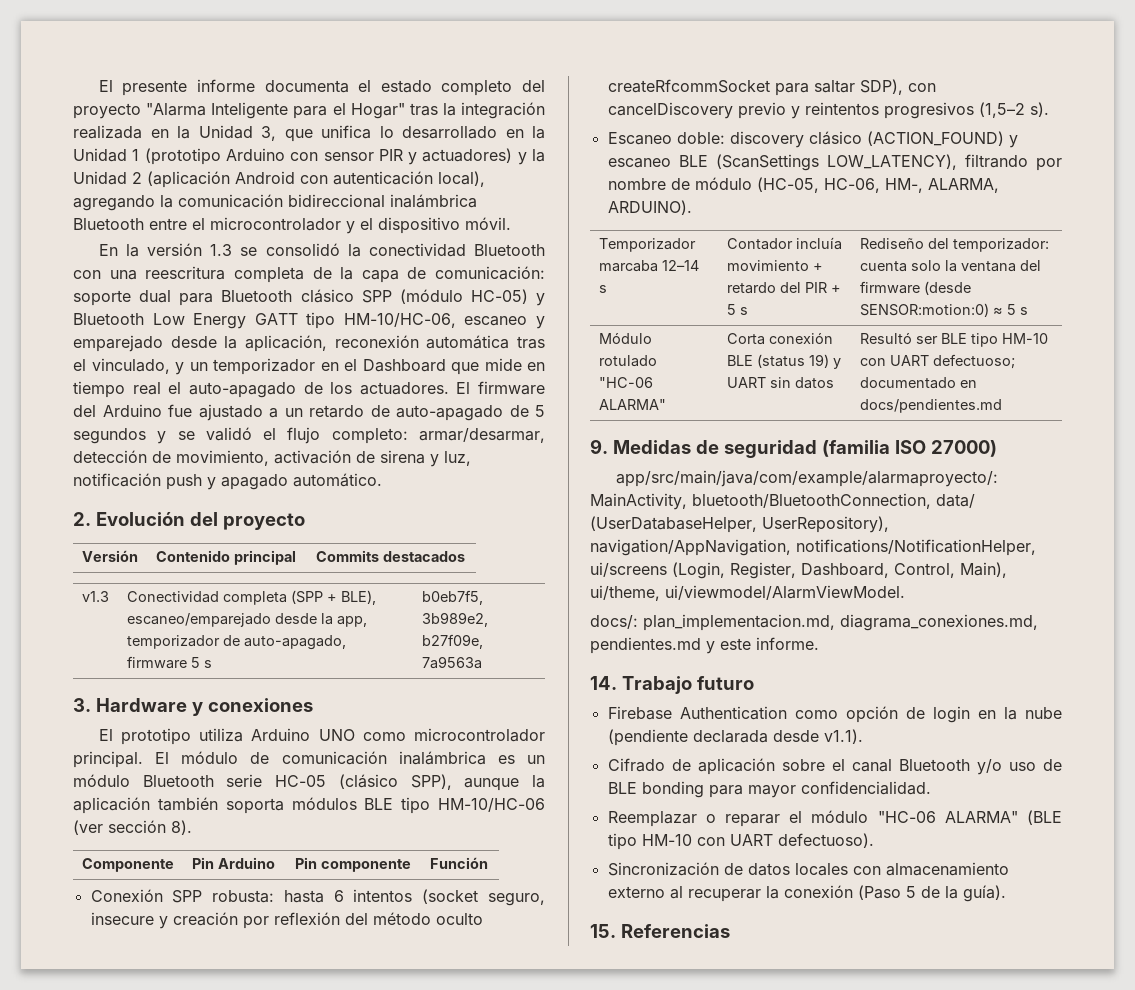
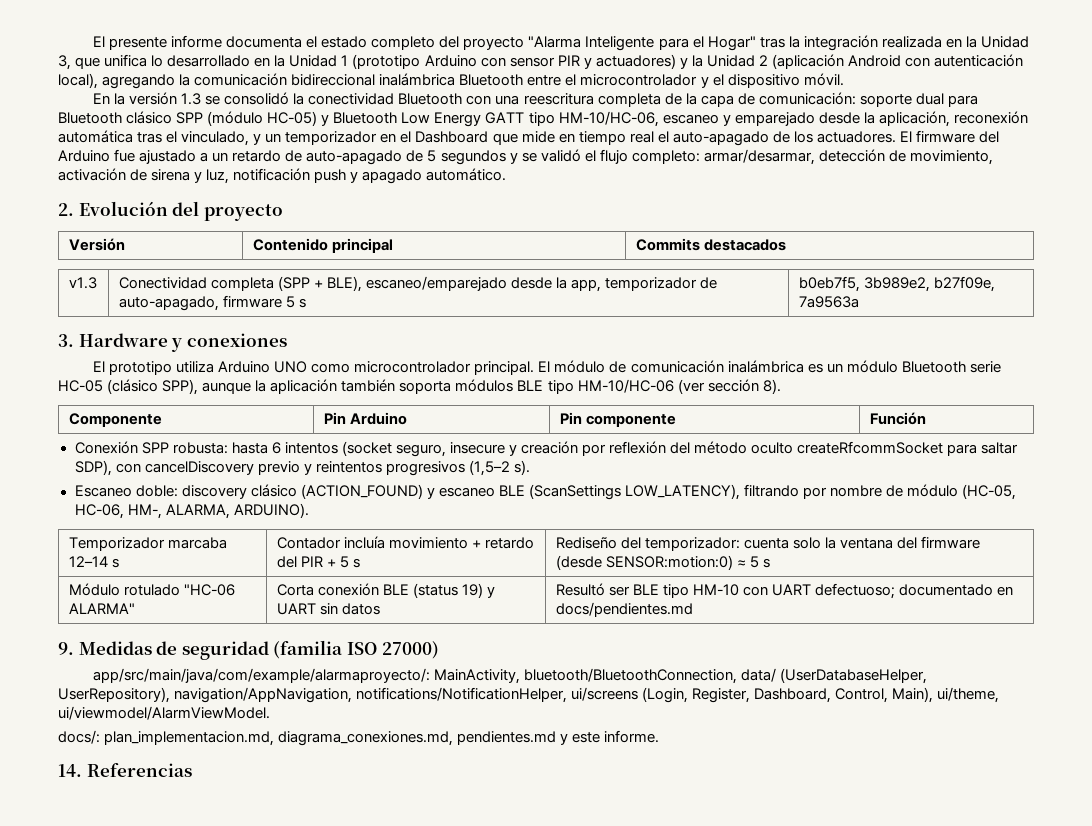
- 14. Trabajo futuro
- Firebase Authentication como opción de login en la nube (pendiente declarada desde v1.1).
- Cifrado de aplicación sobre el canal Bluetooth y/o uso de BLE bonding para mayor confidencialidad.
- Reemplazar o reparar el módulo "HC-06 ALARMA" (BLE tipo HM-10 con UART defectuoso).
- Sincronización de datos locales con almacenamiento externo al recuperar la conexión (Paso 5 de la guía).
- 15. Referencias
+ 14. Referencias

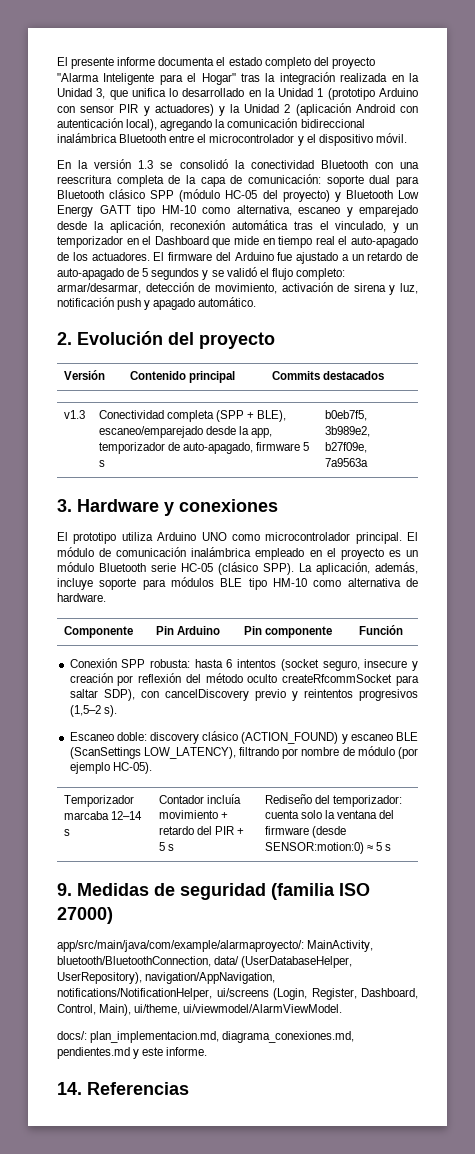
- En la versión 1.3 se consolidó la conectividad Bluetooth con una reescritura completa de la capa de comunicación: soporte dual para Bluetooth clásico SPP (módulo HC-05) y Bluetooth Low Energy GATT tipo HM-10/HC-06, escaneo y emparejado desde la aplicación, reconexión automática tras el vinculado, y un temporizador en el Dashboard que mide en tiempo real el auto-apagado de los actuadores.
+ En la versión 1.3 se consolidó la conectividad Bluetooth con una reescritura completa de la capa de comunicación: soporte dual para Bluetooth clásico SPP (módulo HC-05 del proyecto) y Bluetooth Low Energy GATT tipo HM-10 como alternativa, escaneo y emparejado desde la aplicación, reconexión automática tras el vinculado, y un temporizador en el Dashboard que mide en tiempo real el auto-apagado de los actuadores.
- El módulo de comunicación inalámbrica es un módulo Bluetooth serie HC-05 (clásico SPP), aunque la aplicación también soporta módulos BLE tipo HM-10/HC-06 (ver sección 8).
+ El módulo de comunicación inalámbrica empleado en el proyecto es un módulo Bluetooth serie HC-05 (clásico SPP). La aplicación, además, incluye soporte para módulos BLE tipo HM-10 como alternativa de hardware.
- Escaneo doble: discovery clásico (ACTION_FOUND) y escaneo BLE (ScanSettings LOW_LATENCY), filtrando por nombre de módulo (HC-05, HC-06, HM-, ALARMA, ARDUINO).
+ Escaneo doble: discovery clásico (ACTION_FOUND) y escaneo BLE (ScanSettings LOW_LATENCY), filtrando por nombre de módulo (por ejemplo HC-05).
- Módulo rotulado "HC-06 ALARMA" | Corta conexión BLE (status 19) y UART sin datos | Resultó ser BLE tipo HM-10 con UART defectuoso; documentado en docs/pendientes.md

